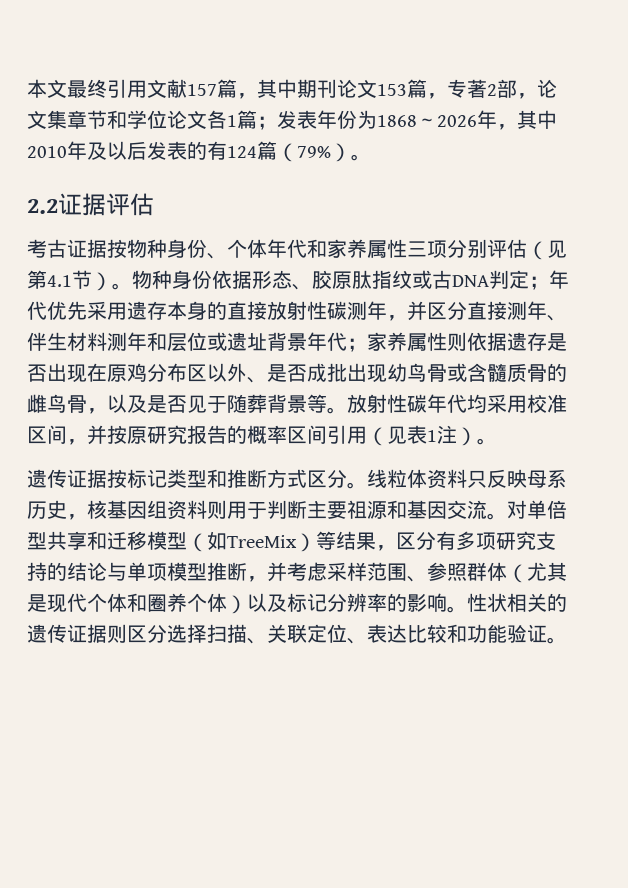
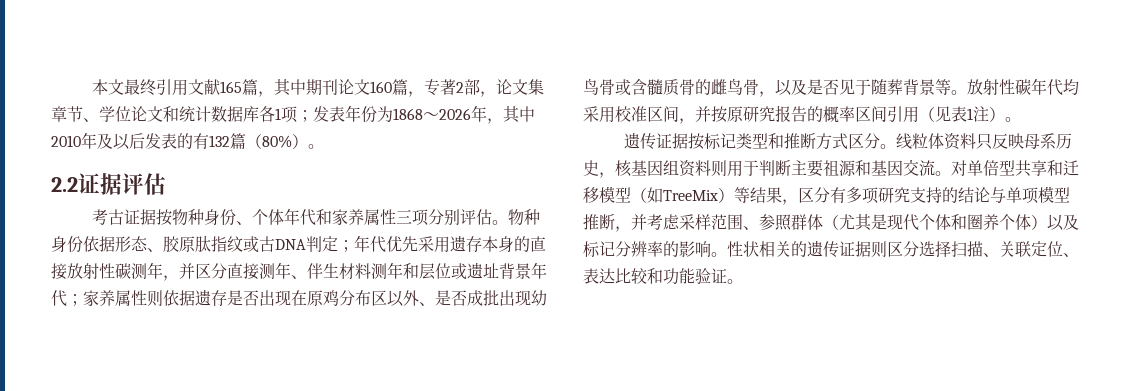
- 本文最终引用文献157篇，其中期刊论文153篇，专著2部，论文集章节和学位论文各1篇；发表年份为1868～2026年，其中2010年及以后发表的有124篇（79%）。
+ 本文最终引用文献165篇，其中期刊论文160篇，专著2部，论文集章节、学位论文和统计数据库各1项；发表年份为1868～2026年，其中2010年及以后发表的有132篇（80%）。
- 考古证据按物种身份、个体年代和家养属性三项分别评估（见第4.1节）。
+ 考古证据按物种身份、个体年代和家养属性三项分别评估。

